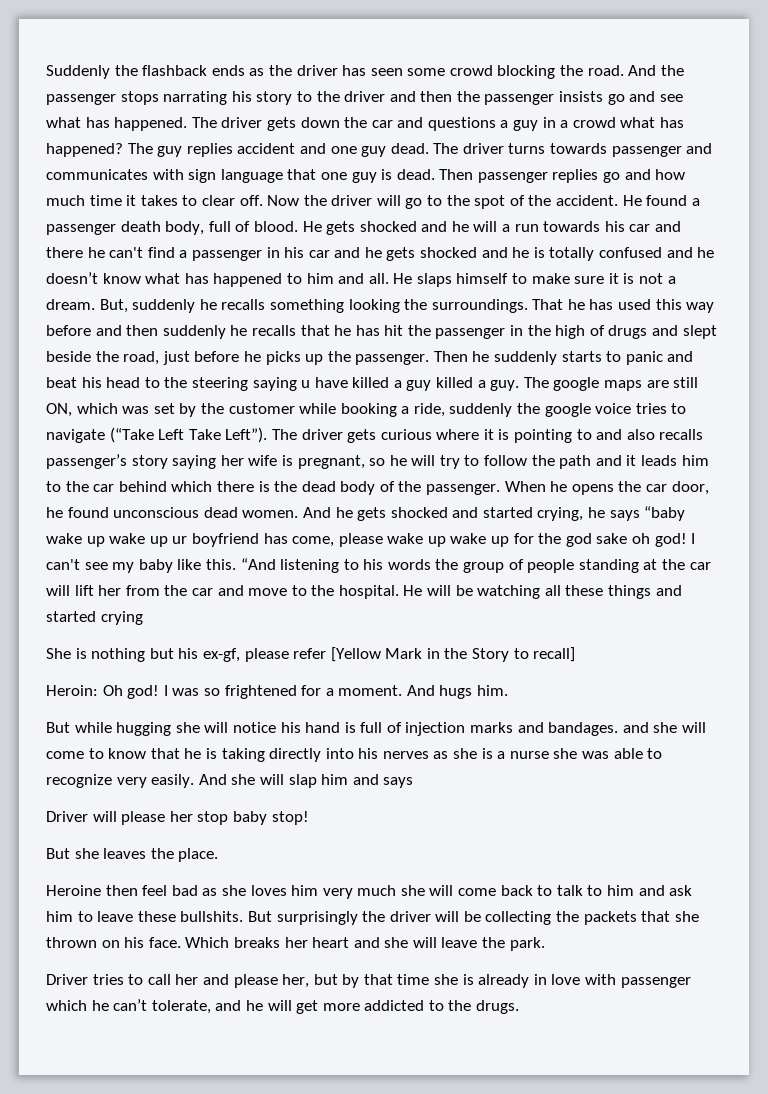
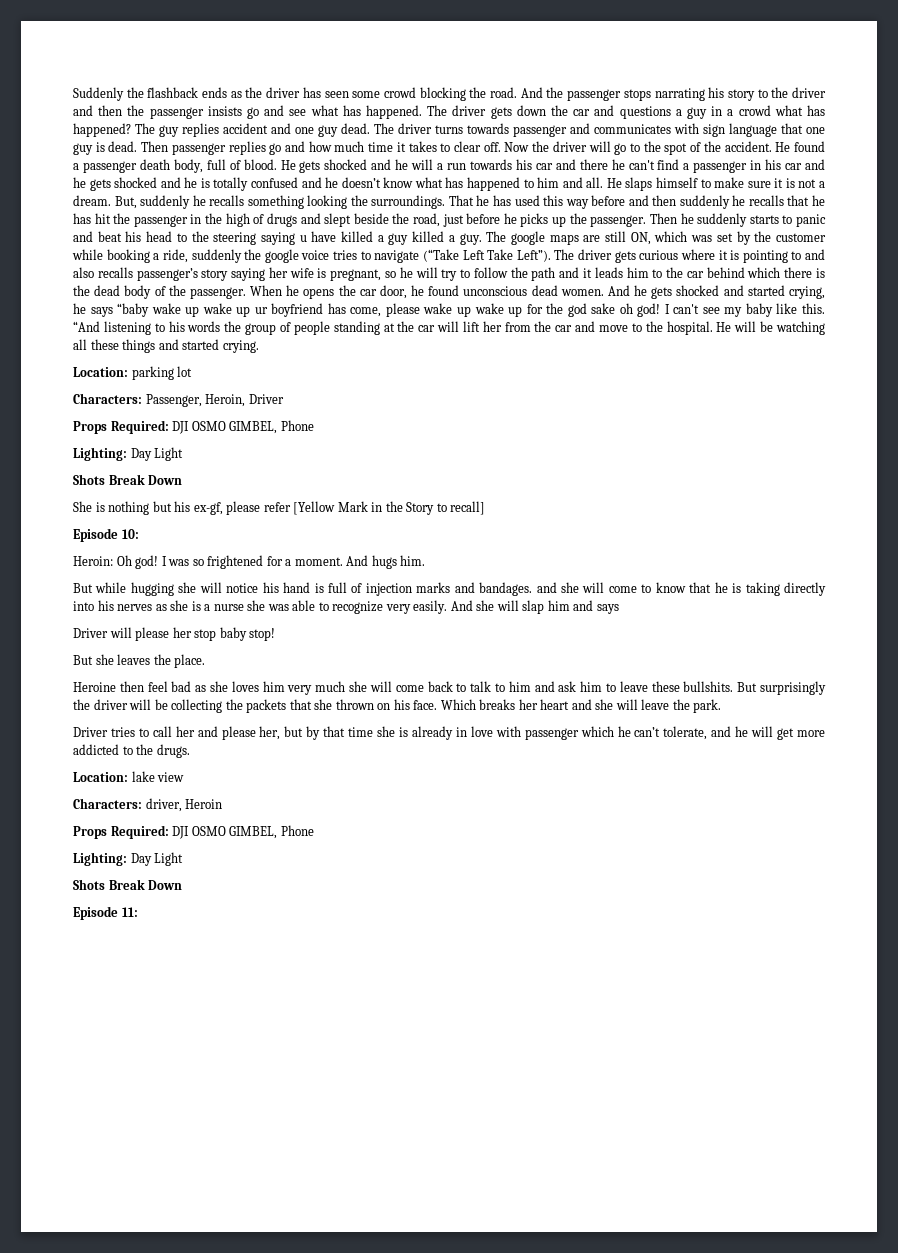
- He will be watching all these things and started crying
+ He will be watching all these things and started crying.
+ Location: parking lot
+ Characters: Passenger, Heroin, Driver
+ Props Required: DJI OSMO GIMBEL, Phone
+ Lighting: Day Light
+ Shots Break Down
+ Episode 10:
+ Location: lake view
+ Characters: driver, Heroin
+ Props Required: DJI OSMO GIMBEL, Phone
+ Lighting: Day Light
+ Shots Break Down
+ Episode 11:

